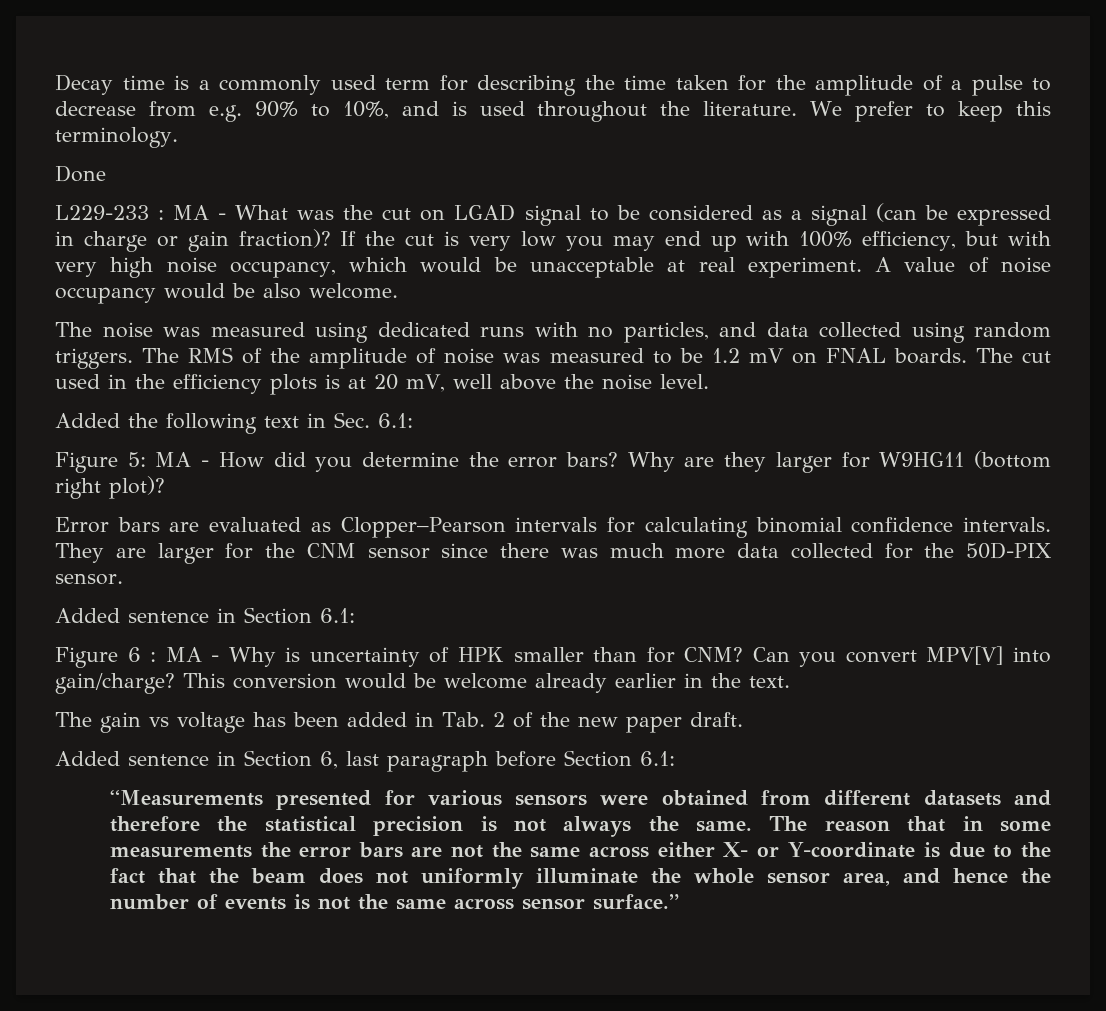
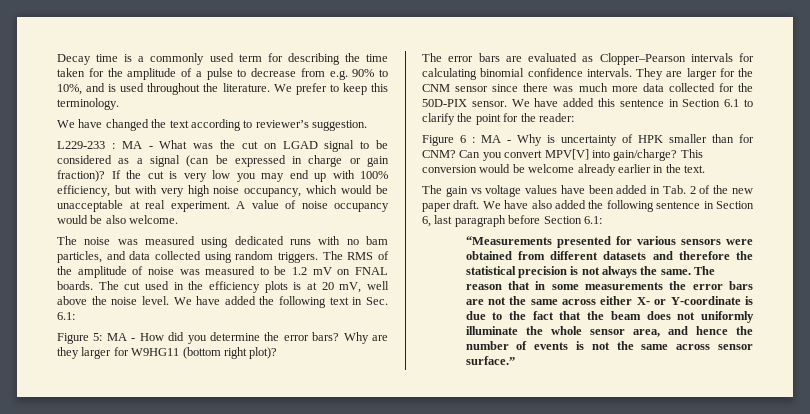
- Done
+ We have changed the text according to reviewer’s suggestion.
- The noise was measured using dedicated runs with no particles, and data collected using random triggers.
+ The noise was measured using dedicated runs with no bam particles, and data collected using random triggers.
- The cut used in the efficiency plots is at 20 mV, well above the noise level.
- Added the following text in Sec. 6.1:
+ The cut used in the efficiency plots is at 20 mV, well above the noise level. We have added the following text in Sec. 6.1:
- Error bars are evaluated as Clopper–Pearson intervals for calculating binomial confidence intervals.
+ The error bars are evaluated as Clopper–Pearson intervals for calculating binomial confidence intervals.
- They are larger for the CNM sensor since there was much more data collected for the 50D-PIX sensor.
- Added sentence in Section 6.1:
+ They are larger for the CNM sensor since there was much more data collected for the 50D-PIX sensor. We have added this sentence in Section 6.1 to clarify the point for the reader:
- The gain vs voltage has been added in Tab. 2 of the new paper draft.
- Added sentence in Section 6, last paragraph before Section 6.1:
+ The gain vs voltage values have been added in Tab. 2 of the new paper draft. We have also added the following sentence in Section 6, last paragraph before Section 6.1:

